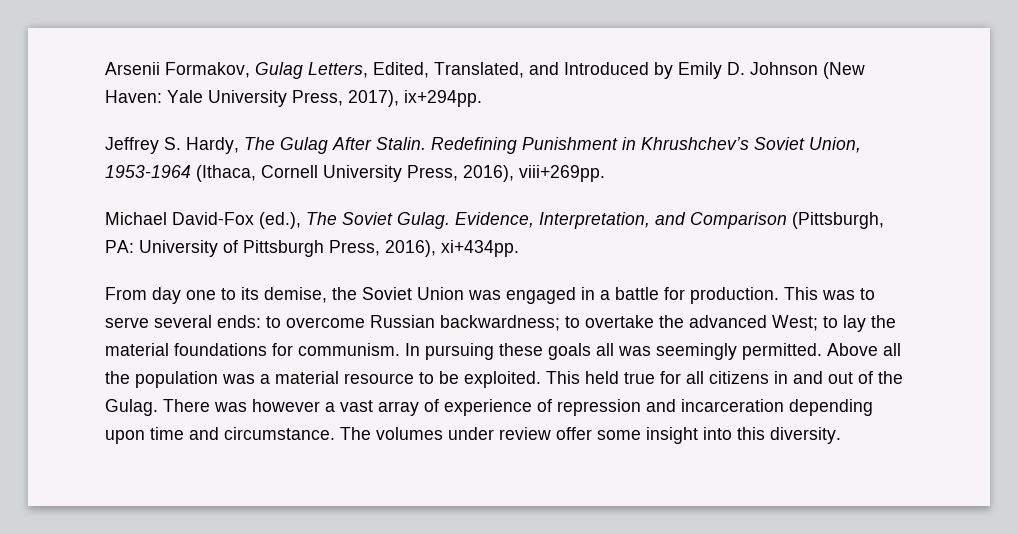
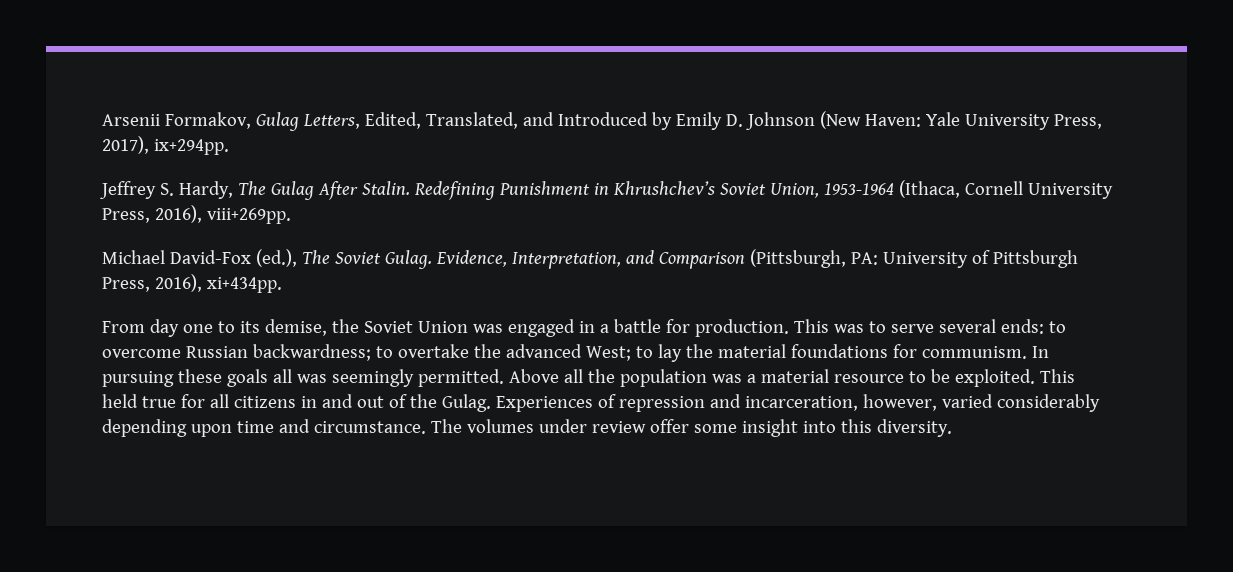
- There was however a vast array of experience of repression and incarceration depending upon time and circumstance.
+ Experiences of repression and incarceration, however, varied considerably depending upon time and circumstance.

